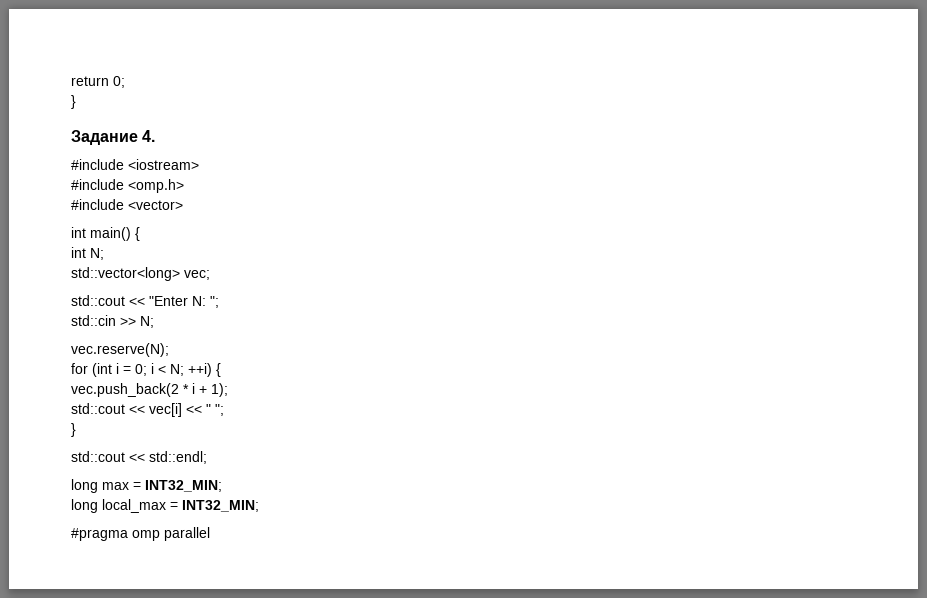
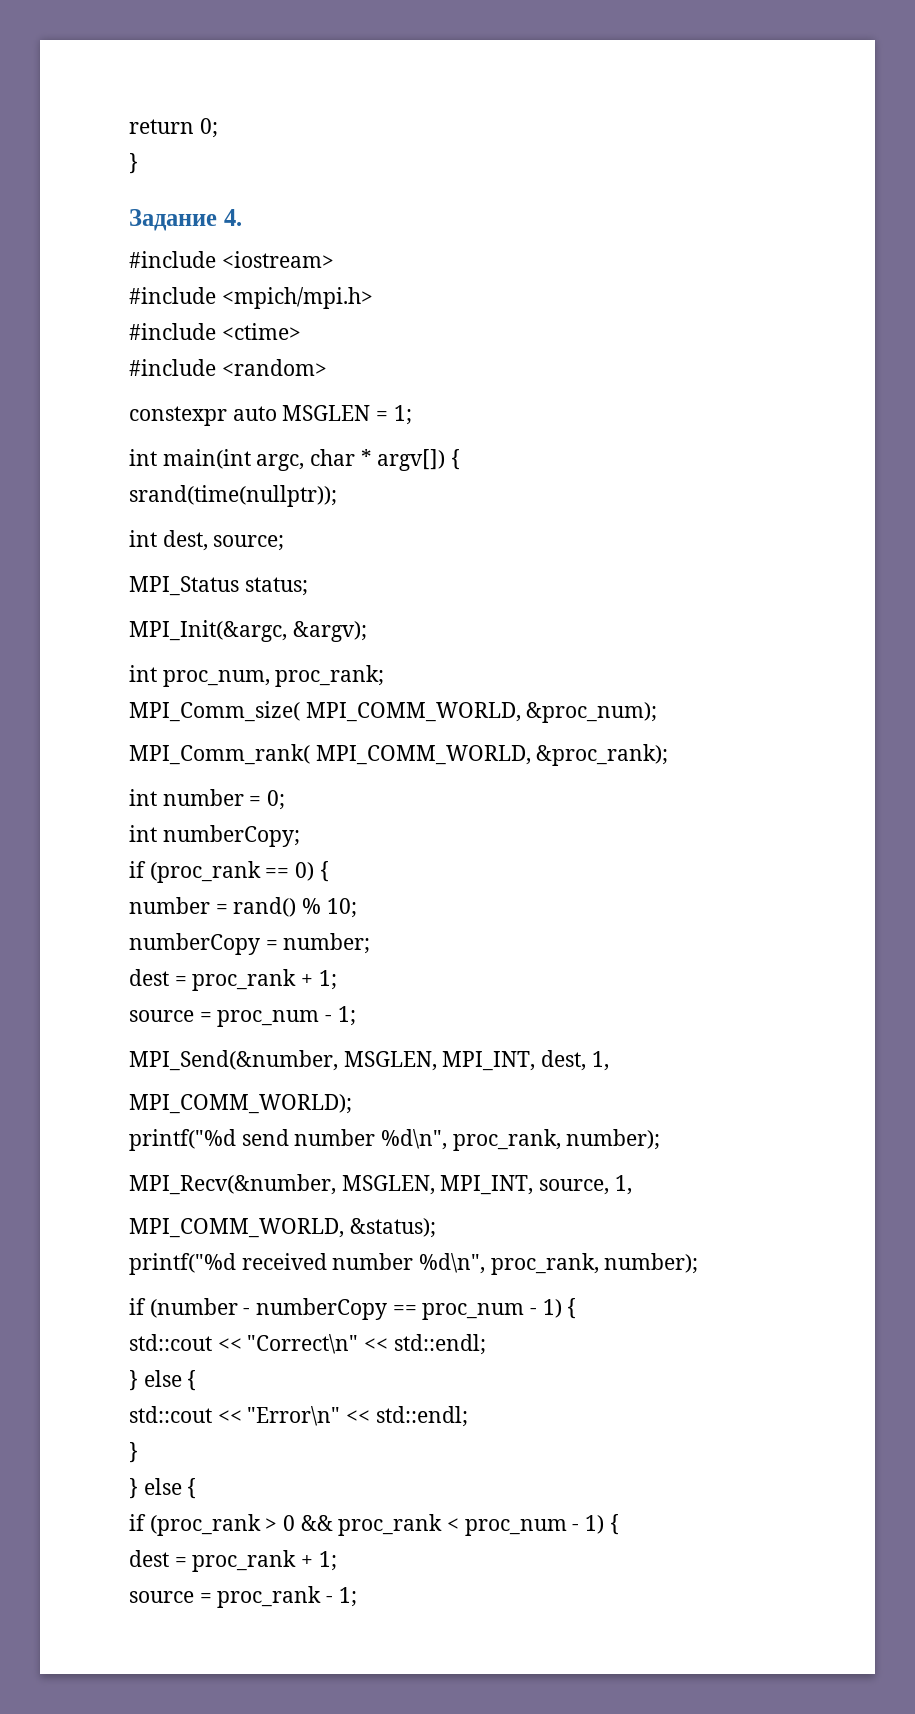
- #include <omp.h>
- #include <vector>
- int main() {
- int N;
- std::vector<long> vec;
- std::cout << "Enter N: ";
- std::cin >> N;
- vec.reserve(N);
- for (int i = 0; i < N; ++i) {
- vec.push_back(2 * i + 1);
- std::cout << vec[i] << " ";
+ #include <mpich/mpi.h>
+ #include <ctime>
+ #include <random>
+ constexpr auto MSGLEN = 1;
+ int main(int argc, char * argv[]) {
+ srand(time(nullptr));
+ int dest, source;
+ MPI_Status status;
+ MPI_Init(&argc, &argv);
+ int proc_num, proc_rank;
+ MPI_Comm_size( MPI_COMM_WORLD, &proc_num);
+ MPI_Comm_rank( MPI_COMM_WORLD, &proc_rank);
+ int number = 0;
+ int numberCopy;
+ if (proc_rank == 0) {
+ number = rand() % 10;
+ numberCopy = number;
+ dest = proc_rank + 1;
+ source = proc_num - 1;
+ MPI_Send(&number, MSGLEN, MPI_INT, dest, 1,
+ MPI_COMM_WORLD);
+ printf("%d send number %d\n", proc_rank, number);
+ MPI_Recv(&number, MSGLEN, MPI_INT, source, 1,
+ MPI_COMM_WORLD, &status);
+ printf("%d received number %d\n", proc_rank, number);
+ if (number - numberCopy == proc_num - 1) {
+ std::cout << "Correct\n" << std::endl;
+ } else {
+ std::cout << "Error\n" << std::endl;
  }
- std::cout << std::endl;
- long max = INT32_MIN;
- long local_max = INT32_MIN;
- #pragma omp parallel
+ } else {
+ if (proc_rank > 0 && proc_rank < proc_num - 1) {
+ dest = proc_rank + 1;
+ source = proc_rank - 1;

